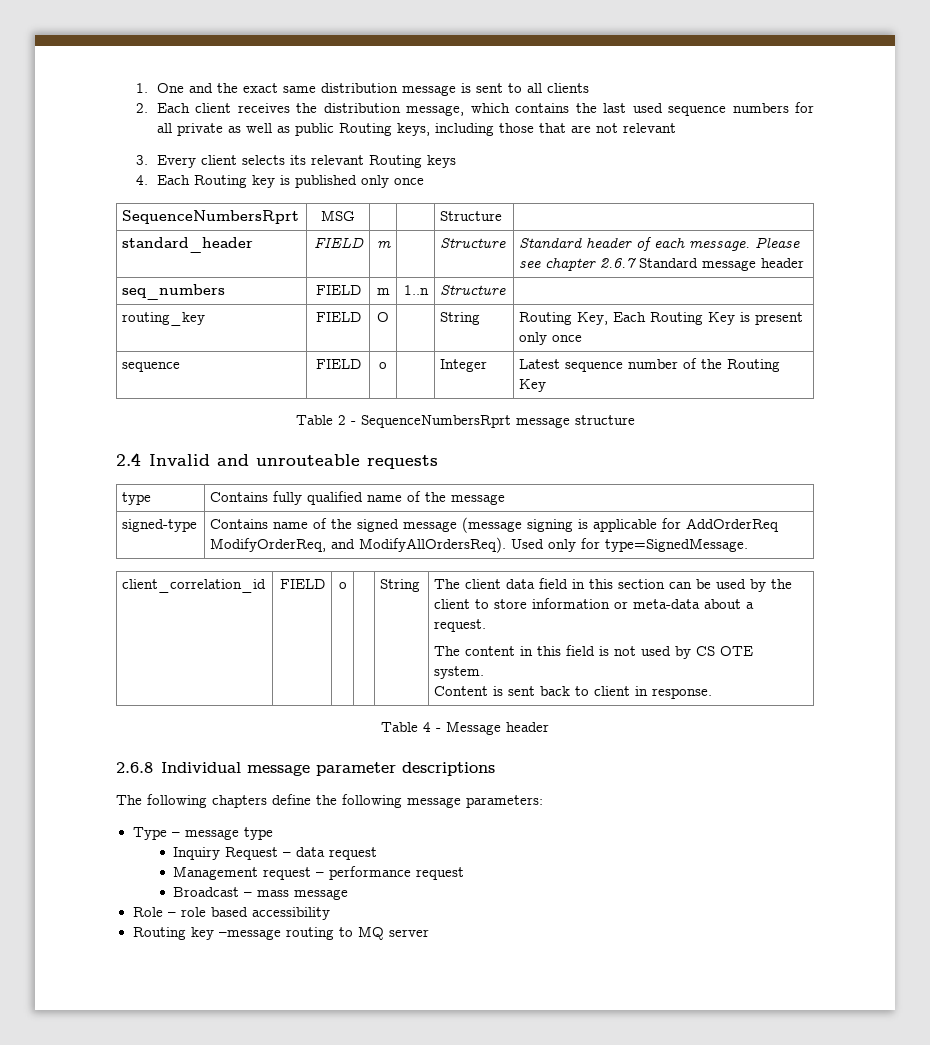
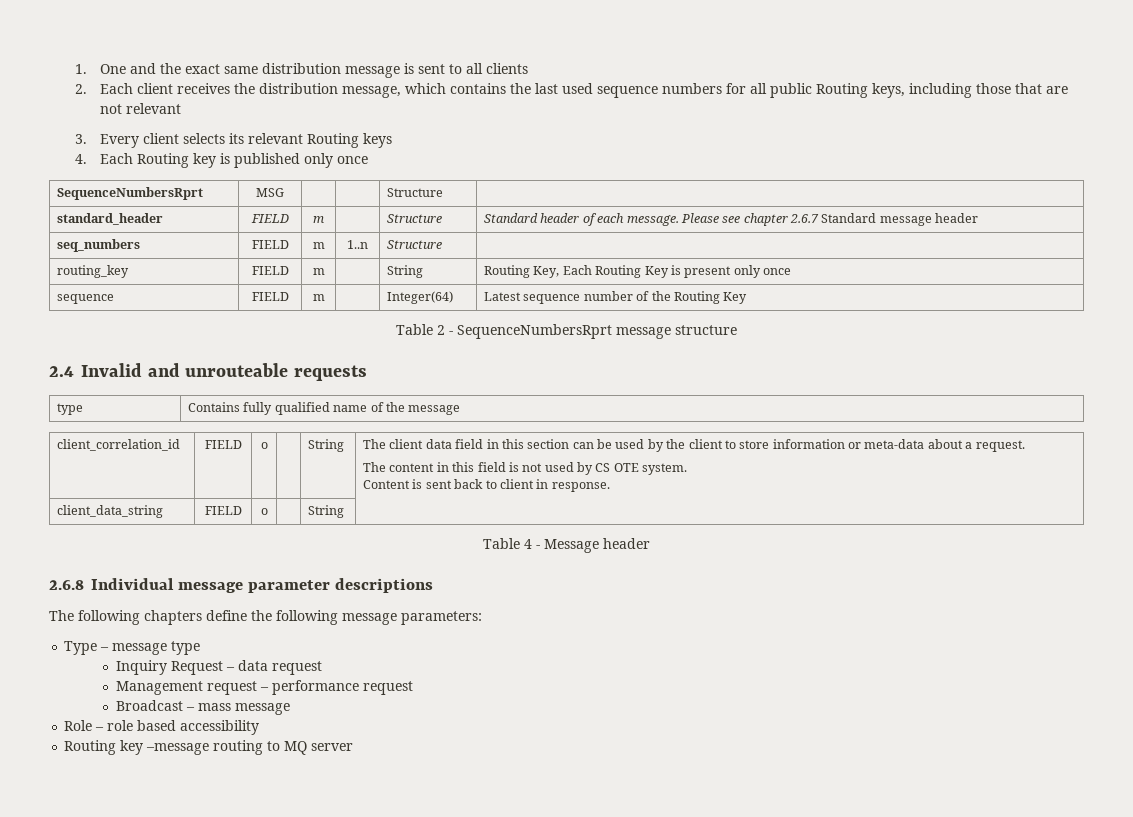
- 2. Each client receives the distribution message, which contains the last used sequence numbers for all private as well as public Routing keys, including those that are not relevant
+ 2. Each client receives the distribution message, which contains the last used sequence numbers for all public Routing keys, including those that are not relevant
- routing_key | FIELD | O | | String | Routing Key, Each Routing Key is present only once
+ routing_key | FIELD | m | | String | Routing Key, Each Routing Key is present only once
- sequence | FIELD | o | | Integer | Latest sequence number of the Routing Key
+ sequence | FIELD | m | | Integer(64) | Latest sequence number of the Routing Key
- signed-type | Contains name of the signed message (message signing is applicable for AddOrderReq ModifyOrderReq, and ModifyAllOrdersReq). Used only for type=SignedMessage.
+ client_data_string | FIELD | o | | String |

